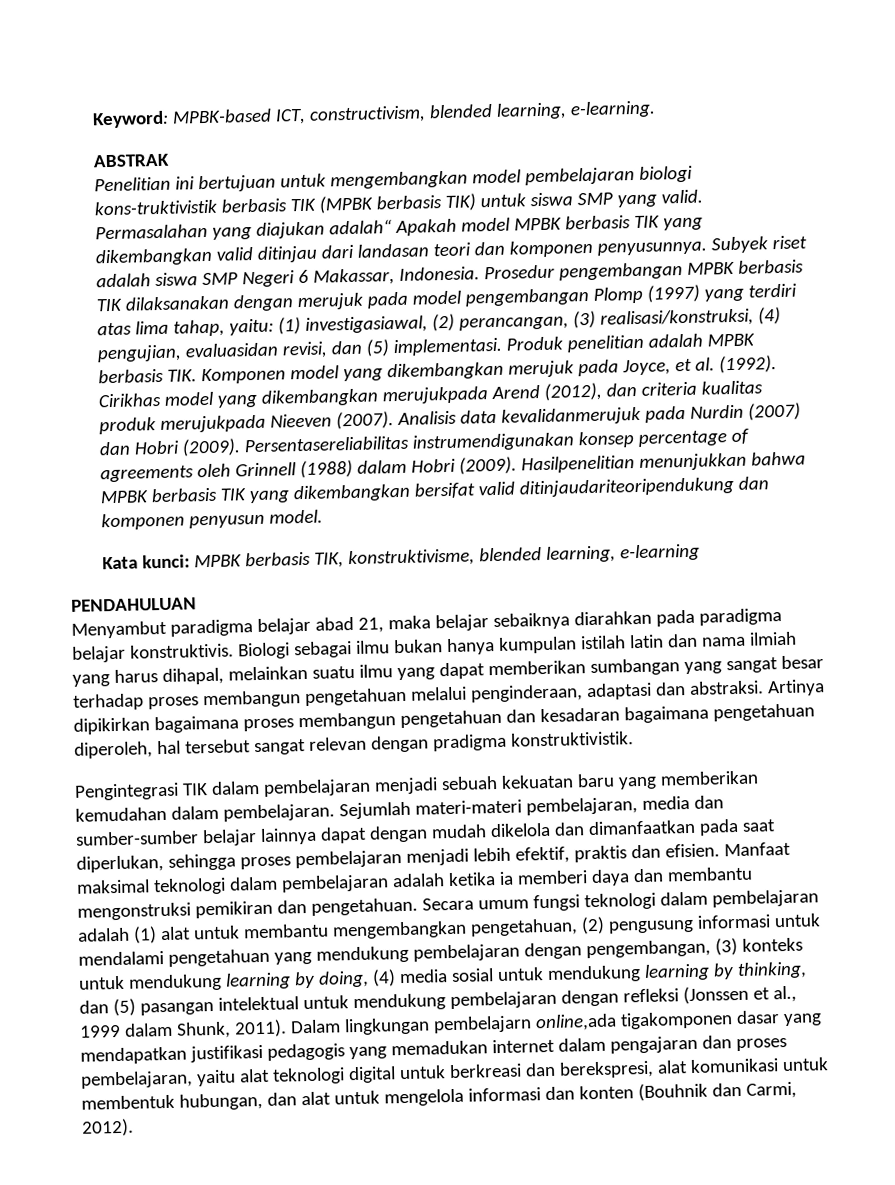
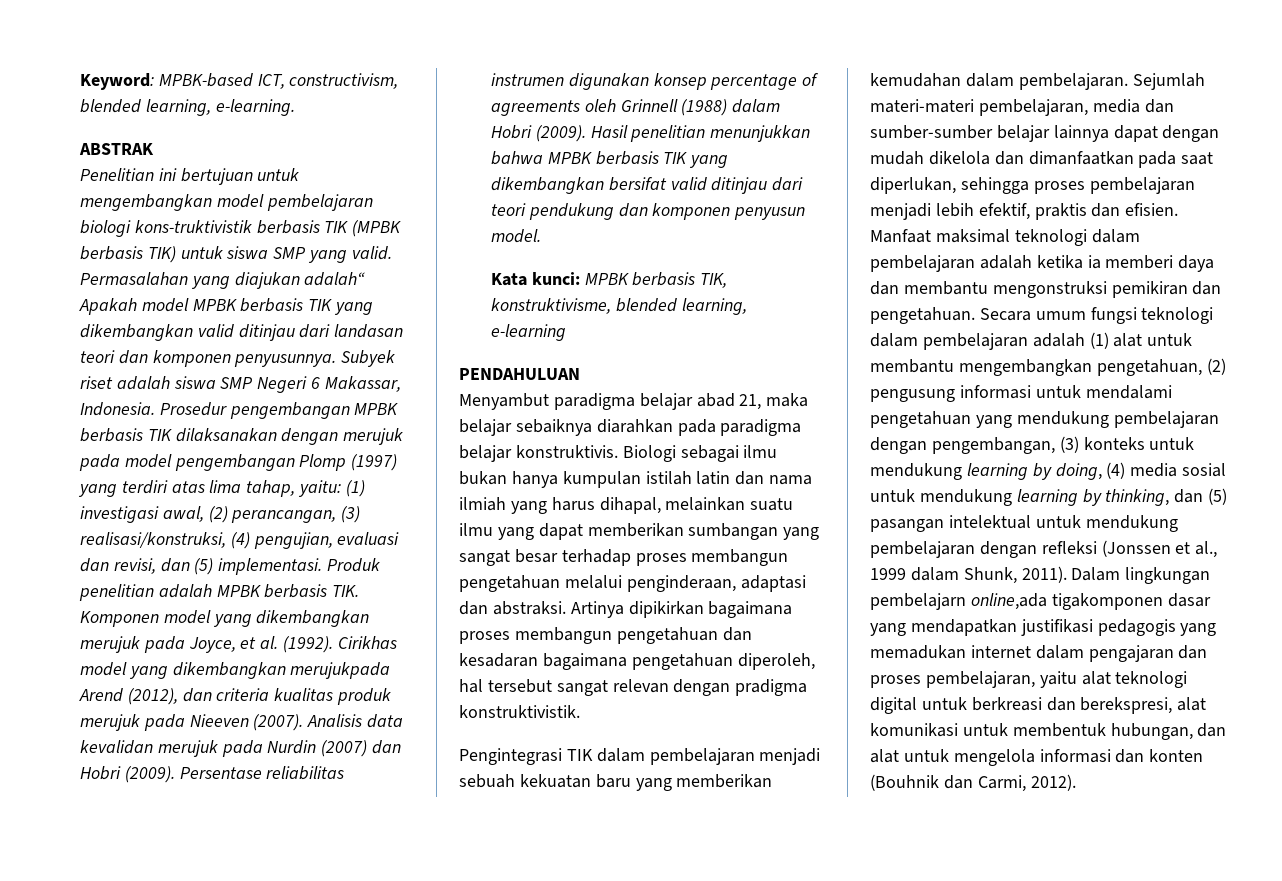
- Prosedur pengembangan MPBK berbasis TIK dilaksanakan dengan merujuk pada model pengembangan Plomp (1997) yang terdiri atas lima tahap, yaitu: (1) investigasiawal, (2) perancangan, (3) realisasi/konstruksi, (4) pengujian, evaluasidan revisi, dan (5) implementasi.
+ Prosedur pengembangan MPBK berbasis TIK dilaksanakan dengan merujuk pada model pengembangan Plomp (1997) yang terdiri atas lima tahap, yaitu: (1) investigasi awal, (2) perancangan, (3) realisasi/konstruksi, (4) pengujian, evaluasi dan revisi, dan (5) implementasi.
- Cirikhas model yang dikembangkan merujukpada Arend (2012), dan criteria kualitas produk merujukpada Nieeven (2007).
+ Cirikhas model yang dikembangkan merujukpada Arend (2012), dan criteria kualitas produk merujuk pada Nieeven (2007).
- Analisis data kevalidanmerujuk pada Nurdin (2007) dan Hobri (2009).
+ Analisis data kevalidan merujuk pada Nurdin (2007) dan Hobri (2009).
- Persentasereliabilitas instrumendigunakan konsep percentage of agreements oleh Grinnell (1988) dalam Hobri (2009).
+ Persentase reliabilitas instrumen digunakan konsep percentage of agreements oleh Grinnell (1988) dalam Hobri (2009).
- Hasilpenelitian menunjukkan bahwa MPBK berbasis TIK yang dikembangkan bersifat valid ditinjaudariteoripendukung dan komponen penyusun model.
+ Hasil penelitian menunjukkan bahwa MPBK berbasis TIK yang dikembangkan bersifat valid ditinjau dari teori pendukung dan komponen penyusun model.

